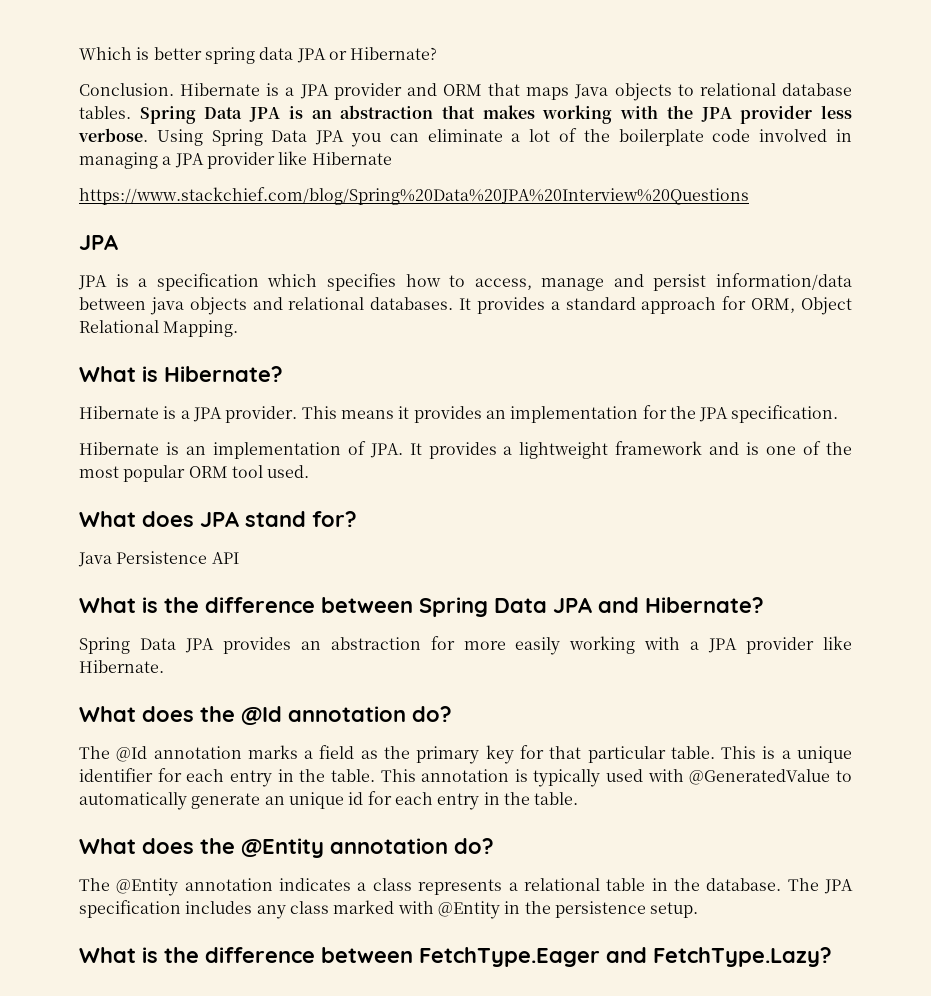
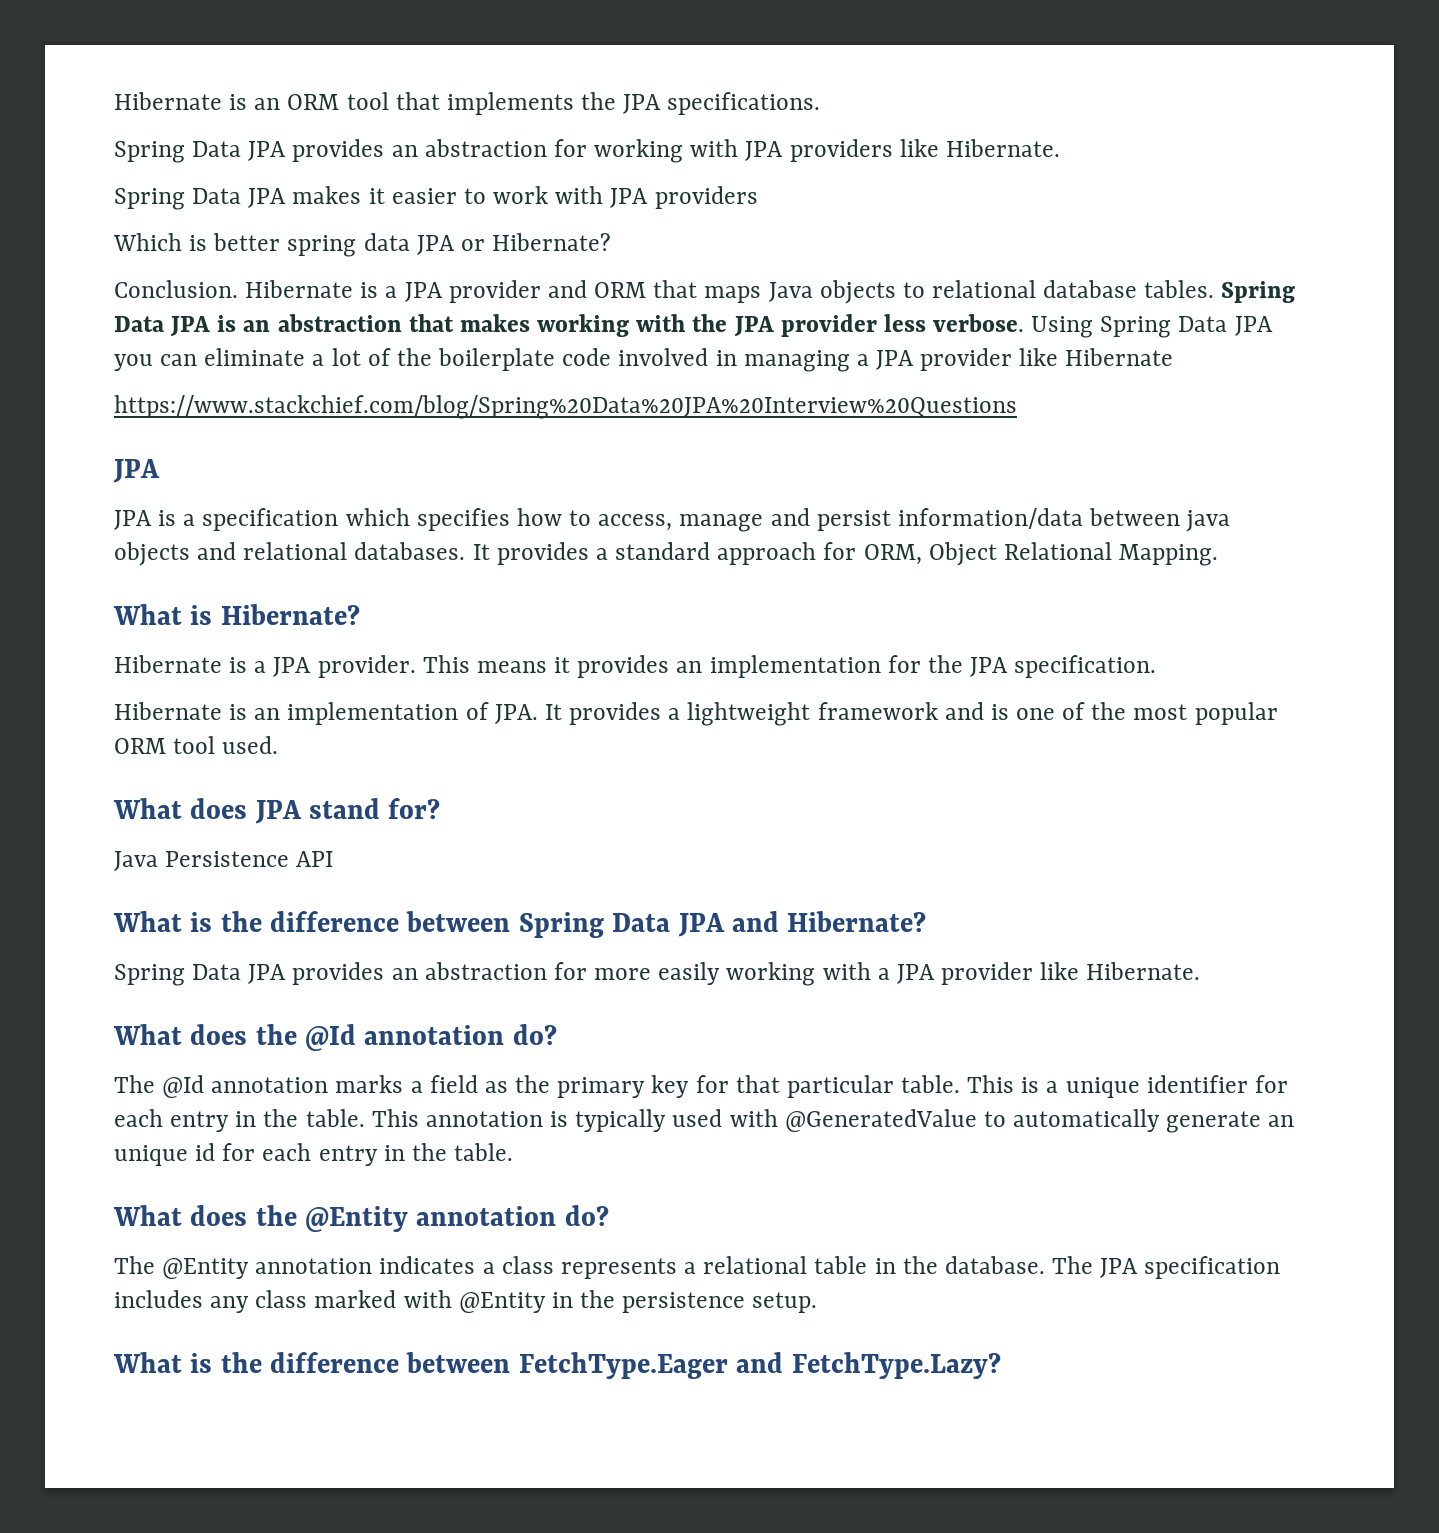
+ Hibernate is an ORM tool that implements the JPA specifications.
+ Spring Data JPA provides an abstraction for working with JPA providers like Hibernate.
+ Spring Data JPA makes it easier to work with JPA providers

